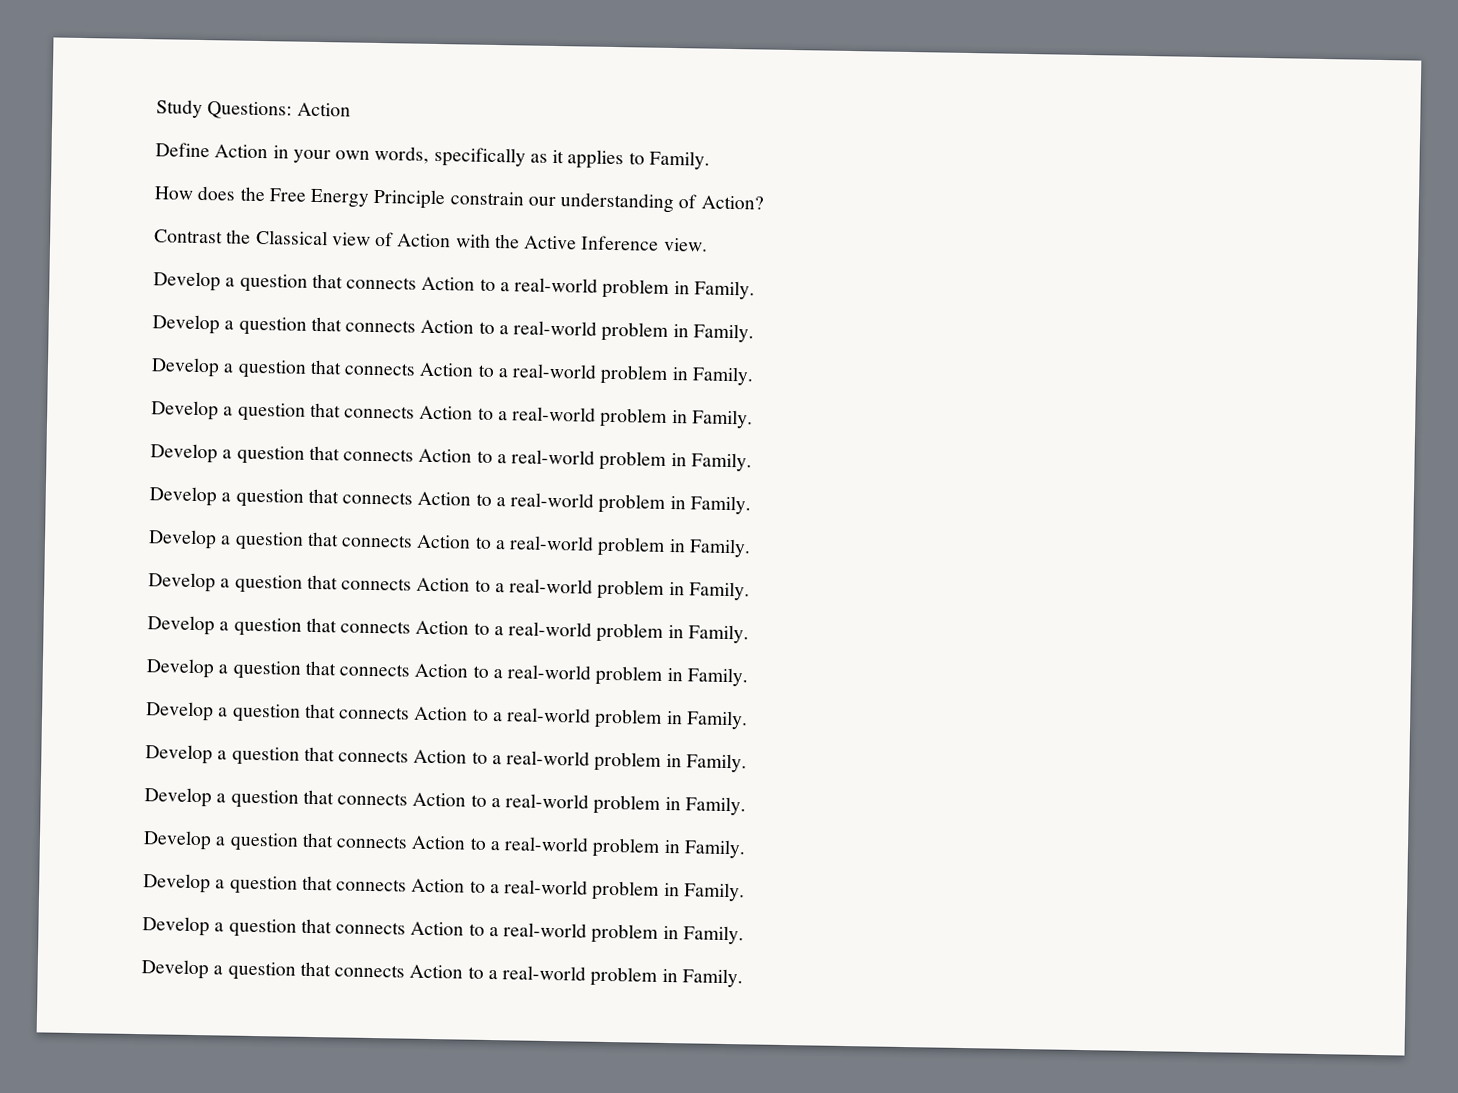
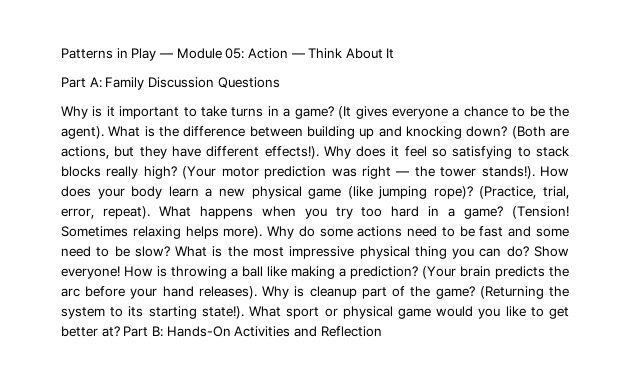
- Study Questions: Action
- Define Action in your own words, specifically as it applies to Family.
- How does the Free Energy Principle constrain our understanding of Action?
- Contrast the Classical view of Action with the Active Inference view.
- Develop a question that connects Action to a real-world problem in Family.
- Develop a question that connects Action to a real-world problem in Family.
- Develop a question that connects Action to a real-world problem in Family.
- Develop a question that connects Action to a real-world problem in Family.
- Develop a question that connects Action to a real-world problem in Family.
- Develop a question that connects Action to a real-world problem in Family.
- Develop a question that connects Action to a real-world problem in Family.
- Develop a question that connects Action to a real-world problem in Family.
- Develop a question that connects Action to a real-world problem in Family.
- Develop a question that connects Action to a real-world problem in Family.
- Develop a question that connects Action to a real-world problem in Family.
- Develop a question that connects Action to a real-world problem in Family.
- Develop a question that connects Action to a real-world problem in Family.
- Develop a question that connects Action to a real-world problem in Family.
- Develop a question that connects Action to a real-world problem in Family.
- Develop a question that connects Action to a real-world problem in Family.
- Develop a question that connects Action to a real-world problem in Family.
+ Patterns in Play — Module 05: Action — Think About It
+ Part A: Family Discussion Questions
+ Why is it important to take turns in a game? (It gives everyone a chance to be the agent). What is the difference between building up and knocking down? (Both are actions, but they have different effects!). Why does it feel so satisfying to stack blocks really high? (Your motor prediction was right — the tower stands!). How does your body learn a new physical game (like jumping rope)? (Practice, trial, error, repeat). What happens when you try too hard in a game? (Tension! Sometimes relaxing helps more). Why do some actions need to be fast and some need to be slow? What is the most impressive physical thing you can do? Show everyone! How is throwing a ball like making a prediction? (Your brain predicts the arc before your hand releases). Why is cleanup part of the game? (Returning the system to its starting state!). What sport or physical game would you like to get better at? Part B: Hands-On Activities and Reflection

